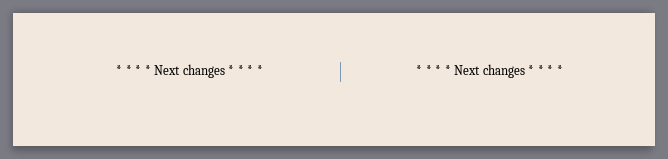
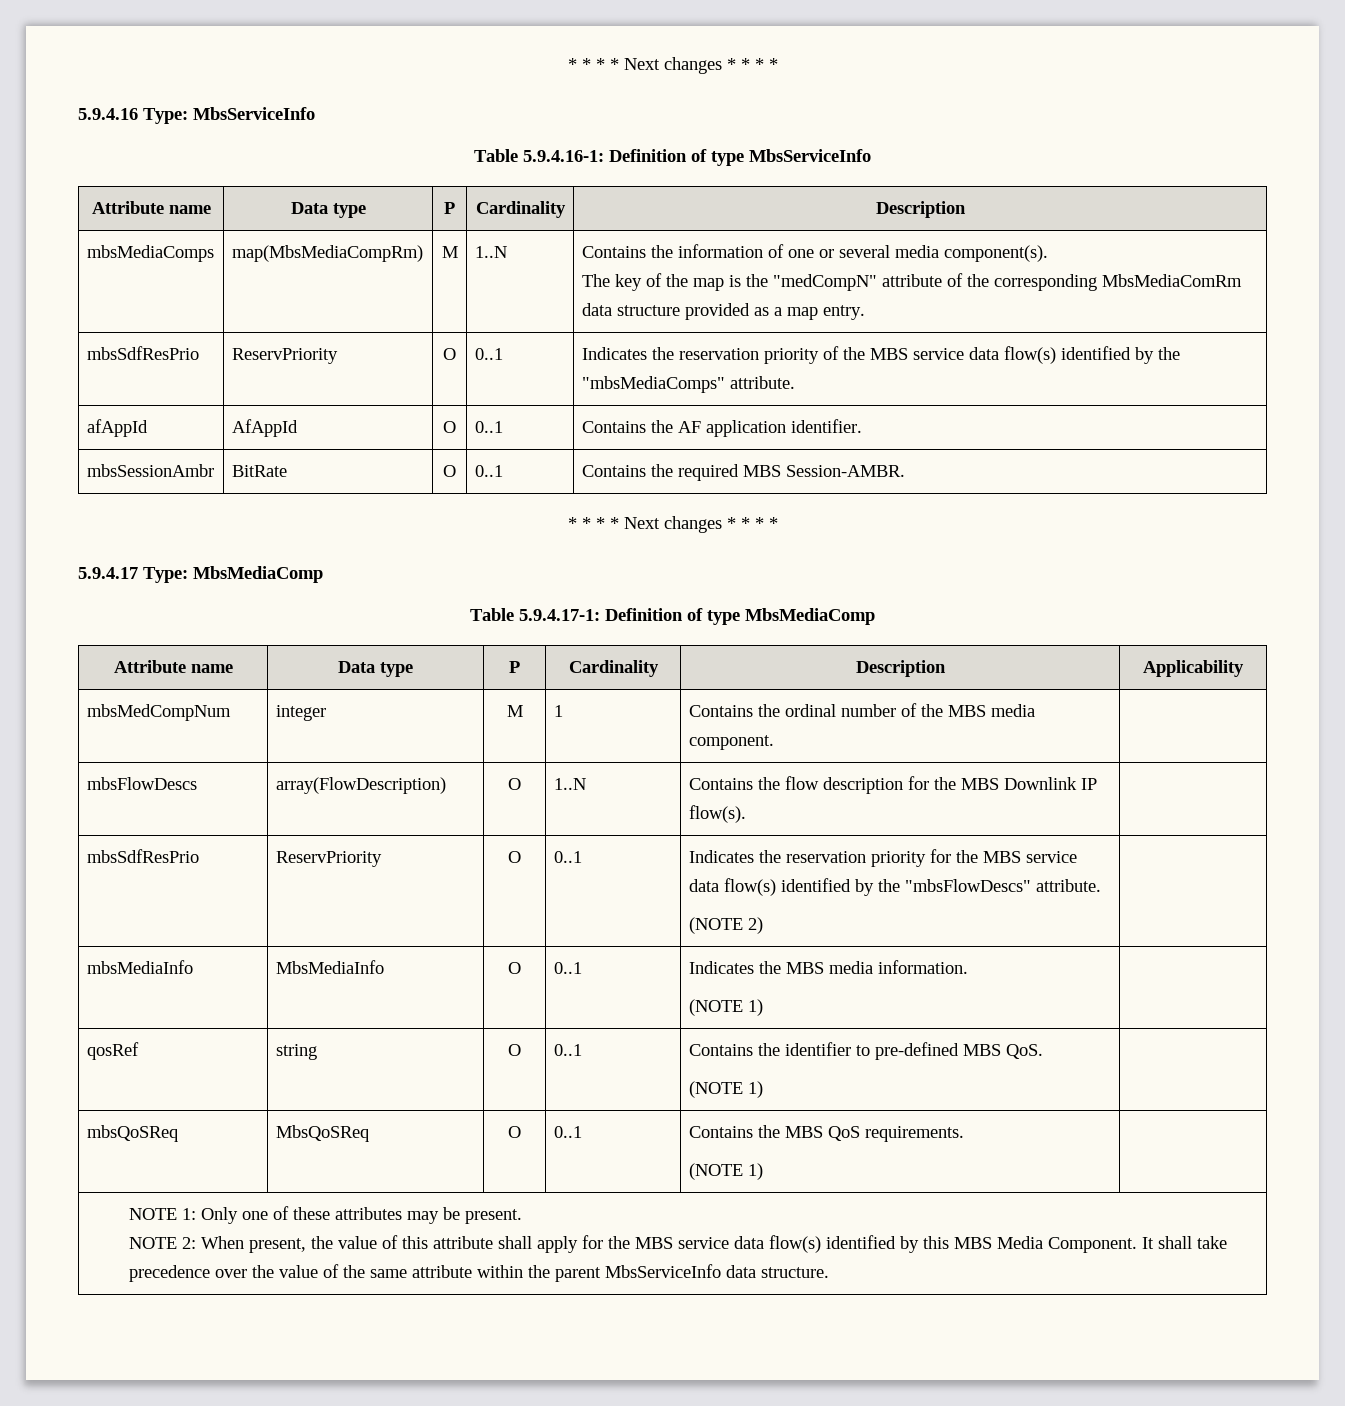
+ 5.9.4.16 Type: MbsServiceInfo
+ Table 5.9.4.16-1: Definition of type MbsServiceInfo
+ Attribute name | Data type | P | Cardinality | Description
+ mbsMediaComps | map(MbsMediaCompRm) | M | 1..N | Contains the information of one or several media component(s).
+ The key of the map is the "medCompN" attribute of the corresponding MbsMediaComRm data structure provided as a map entry.
+ mbsSdfResPrio | ReservPriority | O | 0..1 | Indicates the reservation priority of the MBS service data flow(s) identified by the "mbsMediaComps" attribute.
+ afAppId | AfAppId | O | 0..1 | Contains the AF application identifier.
+ mbsSessionAmbr | BitRate | O | 0..1 | Contains the required MBS Session-AMBR.
+ 5.9.4.17 Type: MbsMediaComp
+ Table 5.9.4.17-1: Definition of type MbsMediaComp
+ Attribute name | Data type | P | Cardinality | Description | Applicability
+ mbsMedCompNum | integer | M | 1 | Contains the ordinal number of the MBS media component. |
+ mbsFlowDescs | array(FlowDescription) | O | 1..N | Contains the flow description for the MBS Downlink IP flow(s). |
+ mbsSdfResPrio | ReservPriority | O | 0..1 | Indicates the reservation priority for the MBS service data flow(s) identified by the "mbsFlowDescs" attribute.
+ (NOTE 2) |
+ mbsMediaInfo | MbsMediaInfo | O | 0..1 | Indicates the MBS media information.
+ (NOTE 1) |
+ qosRef | string | O | 0..1 | Contains the identifier to pre-defined MBS QoS.
+ (NOTE 1) |
+ mbsQoSReq | MbsQoSReq | O | 0..1 | Contains the MBS QoS requirements.
+ (NOTE 1) |
+ NOTE 1: Only one of these attributes may be present.
+ NOTE 2: When present, the value of this attribute shall apply for the MBS service data flow(s) identified by this MBS Media Component. It shall take precedence over the value of the same attribute within the parent MbsServiceInfo data structure.

